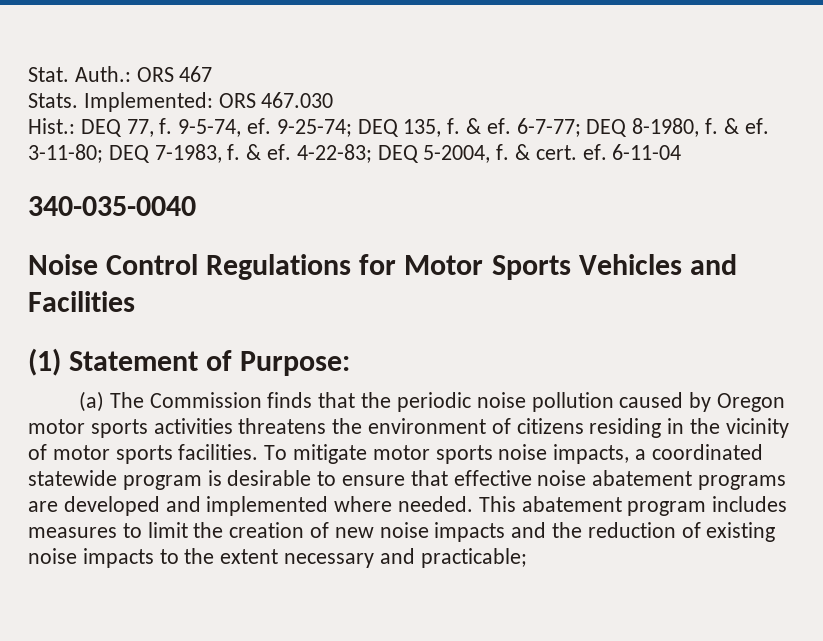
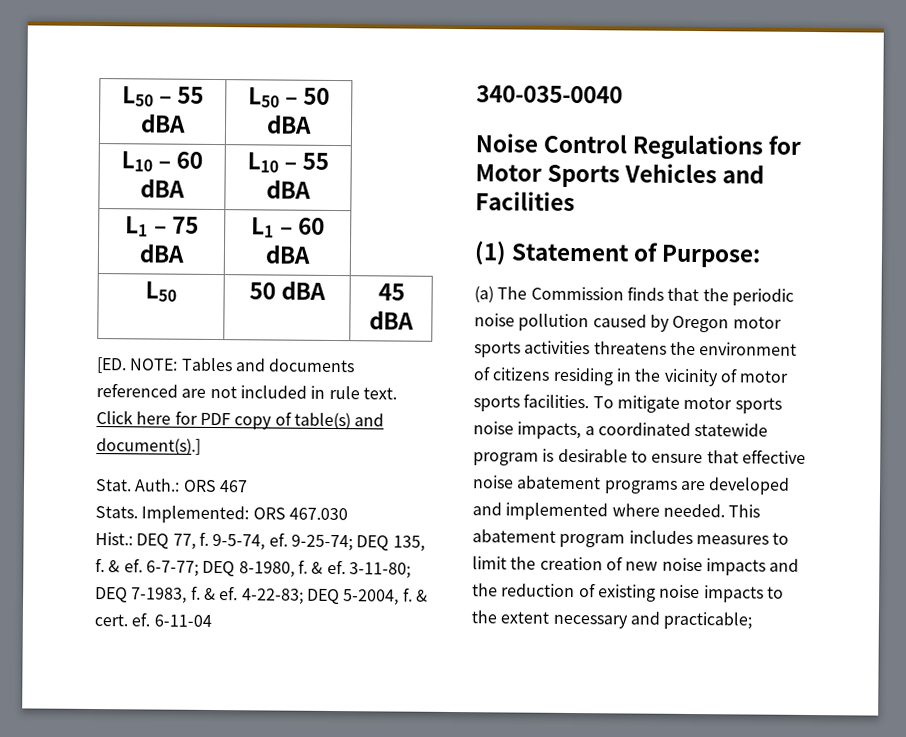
+ L50 – 55 dBA | L50 – 50 dBA
+ L10 – 60 dBA | L10 – 55 dBA
+ L1 – 75 dBA | L1 – 60 dBA
+ L50 | 50 dBA | 45 dBA
+ [ED. NOTE: Tables and documents referenced are not included in rule text. Click here for PDF copy of table(s) and document(s).]

